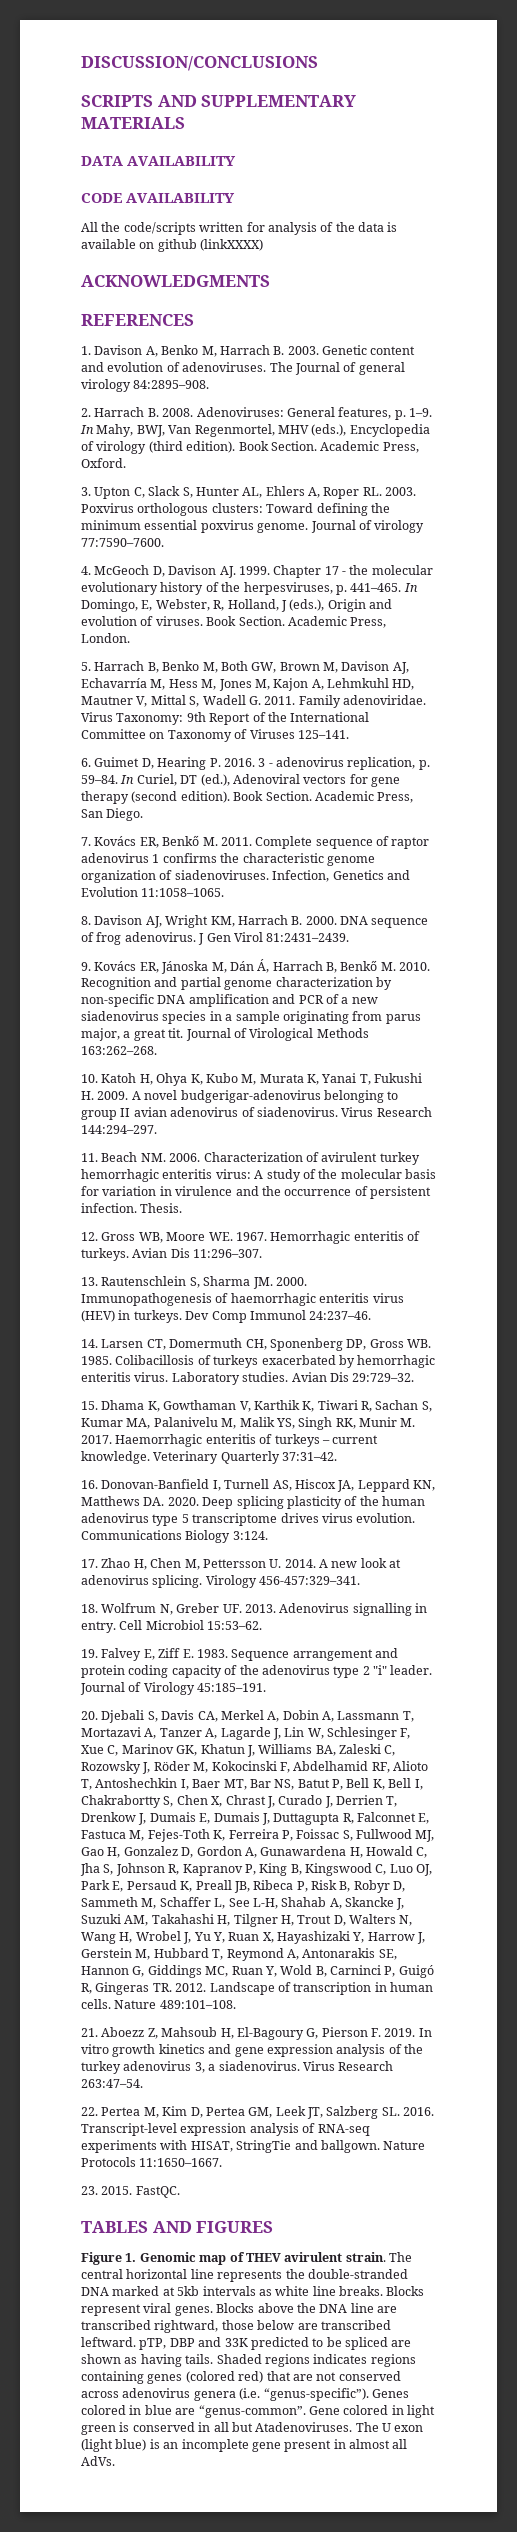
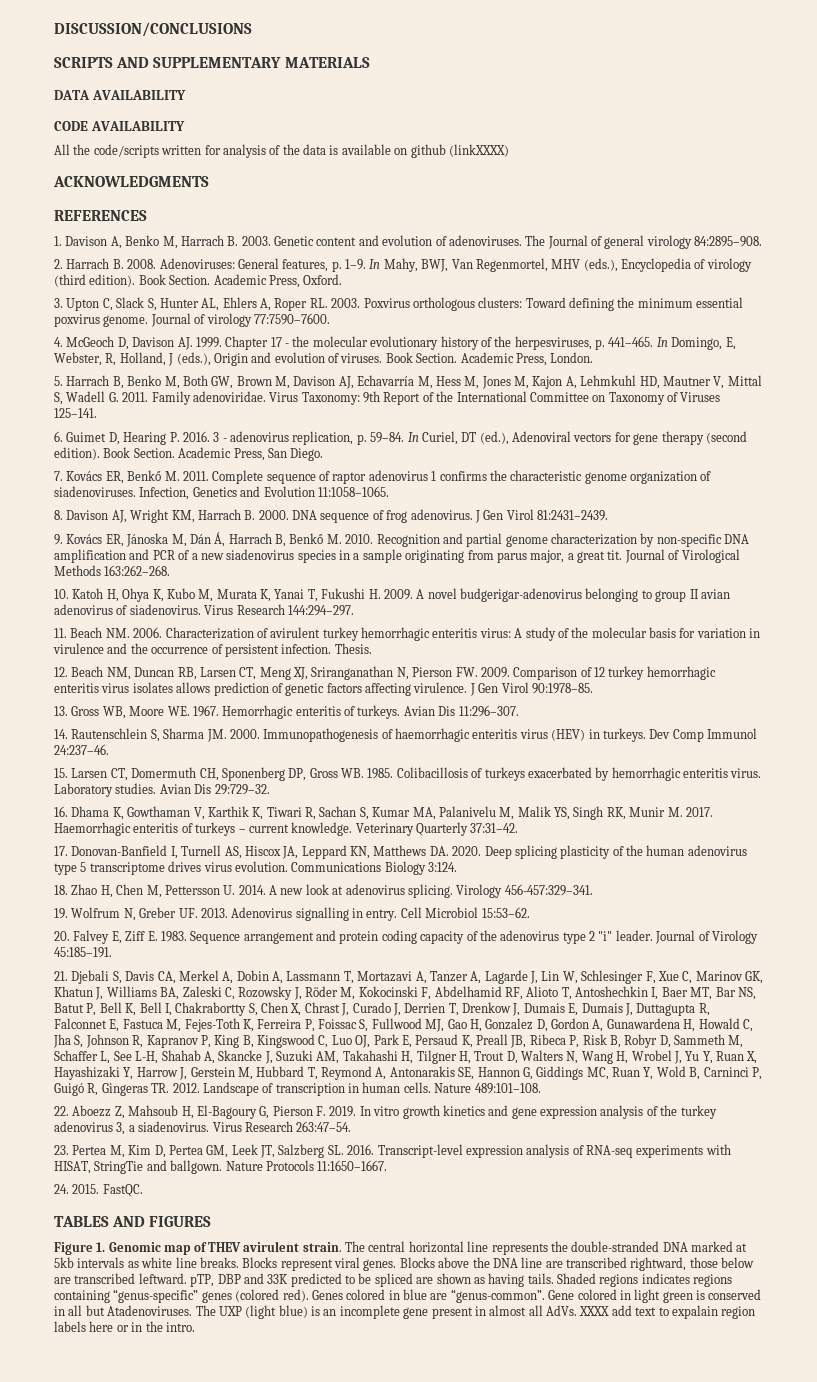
- 12. Gross WB, Moore WE. 1967.
+ 12. Beach NM, Duncan RB, Larsen CT, Meng XJ, Sriranganathan N, Pierson FW. 2009. Comparison of 12 turkey hemorrhagic enteritis virus isolates allows prediction of genetic factors affecting virulence. J Gen Virol 90:1978–85.
+ 13. Gross WB, Moore WE. 1967.
- 13. Rautenschlein S, Sharma JM. 2000.
+ 14. Rautenschlein S, Sharma JM. 2000.
- 14. Larsen CT, Domermuth CH, Sponenberg DP, Gross WB. 1985.
+ 15. Larsen CT, Domermuth CH, Sponenberg DP, Gross WB. 1985.
- 15. Dhama K, Gowthaman V, Karthik K, Tiwari R, Sachan S, Kumar MA, Palanivelu M, Malik YS, Singh RK, Munir M. 2017.
+ 16. Dhama K, Gowthaman V, Karthik K, Tiwari R, Sachan S, Kumar MA, Palanivelu M, Malik YS, Singh RK, Munir M. 2017.
- 16. Donovan-Banfield I, Turnell AS, Hiscox JA, Leppard KN, Matthews DA. 2020.
+ 17. Donovan-Banfield I, Turnell AS, Hiscox JA, Leppard KN, Matthews DA. 2020.
- 17. Zhao H, Chen M, Pettersson U. 2014.
+ 18. Zhao H, Chen M, Pettersson U. 2014.
- 18. Wolfrum N, Greber UF. 2013.
+ 19. Wolfrum N, Greber UF. 2013.
- 19. Falvey E, Ziff E. 1983.
+ 20. Falvey E, Ziff E. 1983.
- 20. Djebali S, Davis CA, Merkel A, Dobin A, Lassmann T, Mortazavi A, Tanzer A, Lagarde J, Lin W, Schlesinger F, Xue C, Marinov GK, Khatun J, Williams BA, Zaleski C, Rozowsky J, Röder M, Kokocinski F, Abdelhamid RF, Alioto T, Antoshechkin I, Baer MT, Bar NS, Batut P, Bell K, Bell I, Chakrabortty S, Chen X, Chrast J, Curado J, Derrien T, Drenkow J, Dumais E, Dumais J, Duttagupta R, Falconnet E, Fastuca M, Fejes-Toth K, Ferreira P, Foissac S, Fullwood MJ, Gao H, Gonzalez D, Gordon A, Gunawardena H, Howald C, Jha S, Johnson R, Kapranov P, King B, Kingswood C, Luo OJ, Park E, Persaud K, Preall JB, Ribeca P, Risk B, Robyr D, Sammeth M, Schaffer L, See L-H, Shahab A, Skancke J, Suzuki AM, Takahashi H, Tilgner H, Trout D, Walters N, Wang H, Wrobel J, Yu Y, Ruan X, Hayashizaki Y, Harrow J, Gerstein M, Hubbard T, Reymond A, Antonarakis SE, Hannon G, Giddings MC, Ruan Y, Wold B, Carninci P, Guigó R, Gingeras TR. 2012.
+ 21. Djebali S, Davis CA, Merkel A, Dobin A, Lassmann T, Mortazavi A, Tanzer A, Lagarde J, Lin W, Schlesinger F, Xue C, Marinov GK, Khatun J, Williams BA, Zaleski C, Rozowsky J, Röder M, Kokocinski F, Abdelhamid RF, Alioto T, Antoshechkin I, Baer MT, Bar NS, Batut P, Bell K, Bell I, Chakrabortty S, Chen X, Chrast J, Curado J, Derrien T, Drenkow J, Dumais E, Dumais J, Duttagupta R, Falconnet E, Fastuca M, Fejes-Toth K, Ferreira P, Foissac S, Fullwood MJ, Gao H, Gonzalez D, Gordon A, Gunawardena H, Howald C, Jha S, Johnson R, Kapranov P, King B, Kingswood C, Luo OJ, Park E, Persaud K, Preall JB, Ribeca P, Risk B, Robyr D, Sammeth M, Schaffer L, See L-H, Shahab A, Skancke J, Suzuki AM, Takahashi H, Tilgner H, Trout D, Walters N, Wang H, Wrobel J, Yu Y, Ruan X, Hayashizaki Y, Harrow J, Gerstein M, Hubbard T, Reymond A, Antonarakis SE, Hannon G, Giddings MC, Ruan Y, Wold B, Carninci P, Guigó R, Gingeras TR. 2012.
- 21. Aboezz Z, Mahsoub H, El-Bagoury G, Pierson F. 2019.
+ 22. Aboezz Z, Mahsoub H, El-Bagoury G, Pierson F. 2019.
- 22. Pertea M, Kim D, Pertea GM, Leek JT, Salzberg SL. 2016.
+ 23. Pertea M, Kim D, Pertea GM, Leek JT, Salzberg SL. 2016.
- 23. 2015.
+ 24. 2015.
- Shaded regions indicates regions containing genes (colored red) that are not conserved across adenovirus genera (i.e. “genus-specific”).
+ Shaded regions indicates regions containing “genus-specific” genes (colored red).
- The U exon (light blue) is an incomplete gene present in almost all AdVs.
+ The UXP (light blue) is an incomplete gene present in almost all AdVs.
+ XXXX add text to expalain region labels here or in the intro.

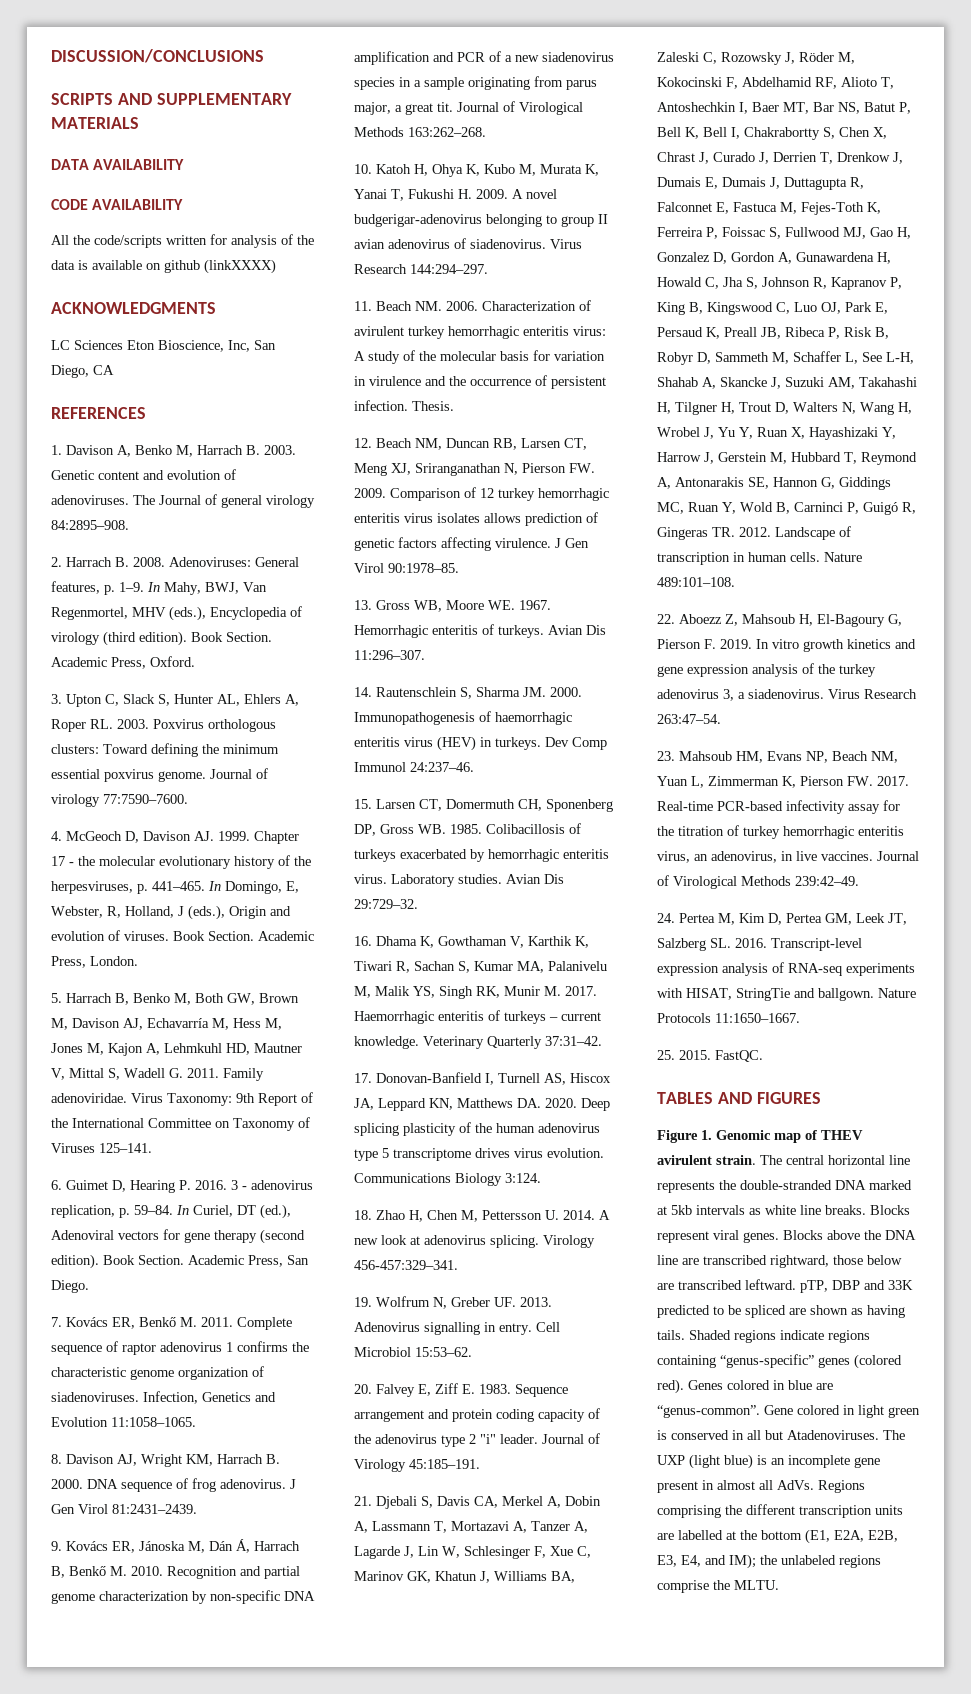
+ LC Sciences Eton Bioscience, Inc, San Diego, CA
- 23. Pertea M, Kim D, Pertea GM, Leek JT, Salzberg SL. 2016.
+ 23. Mahsoub HM, Evans NP, Beach NM, Yuan L, Zimmerman K, Pierson FW. 2017. Real-time PCR-based infectivity assay for the titration of turkey hemorrhagic enteritis virus, an adenovirus, in live vaccines. Journal of Virological Methods 239:42–49.
+ 24. Pertea M, Kim D, Pertea GM, Leek JT, Salzberg SL. 2016.
- 24. 2015.
+ 25. 2015.
- Shaded regions indicates regions containing “genus-specific” genes (colored red).
+ Shaded regions indicate regions containing “genus-specific” genes (colored red).
- XXXX add text to expalain region labels here or in the intro.
+ Regions comprising the different transcription units are labelled at the bottom (E1, E2A, E2B, E3, E4, and IM); the unlabeled regions comprise the MLTU.

